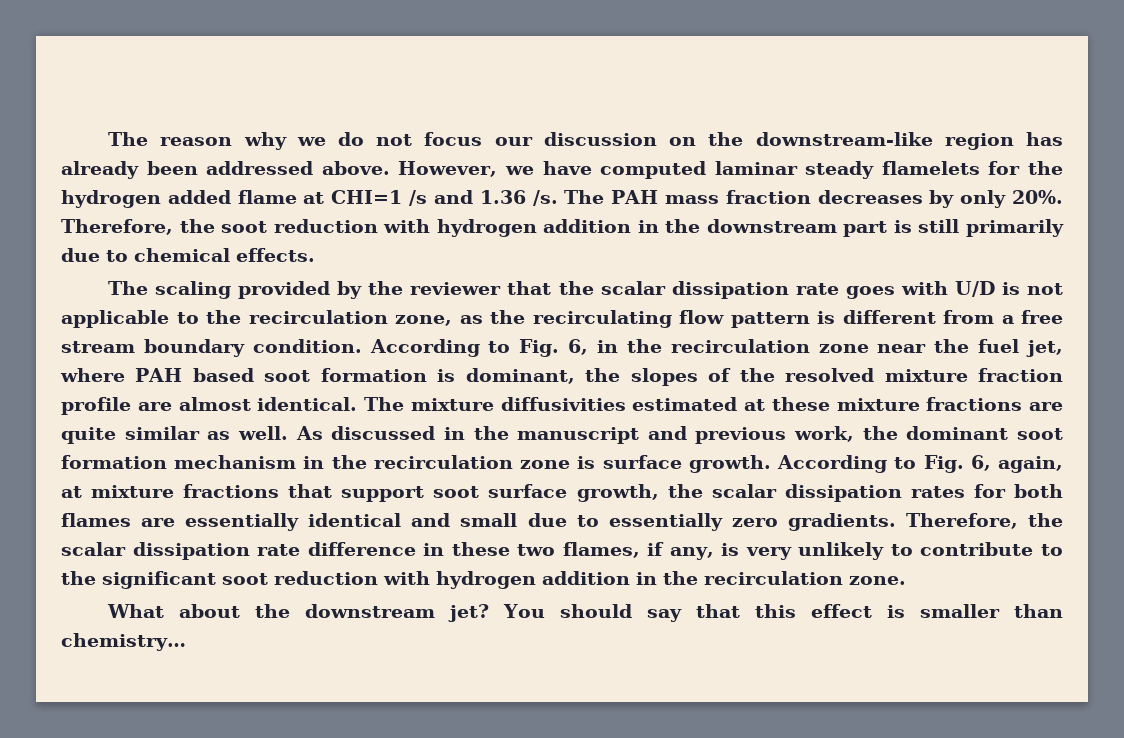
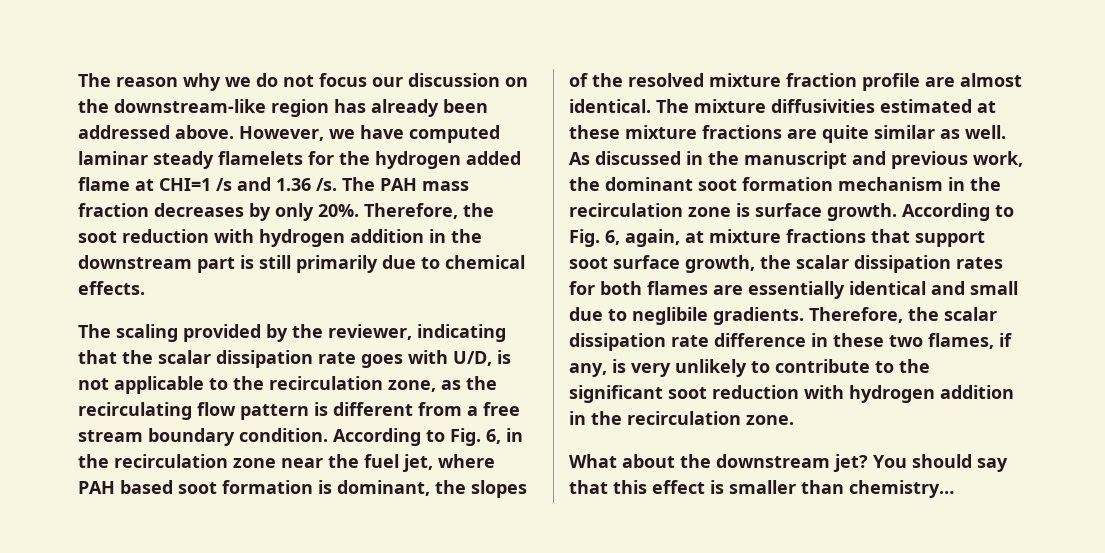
- The scaling provided by the reviewer that the scalar dissipation rate goes with U/D is not applicable to the recirculation zone, as the recirculating flow pattern is different from a free stream boundary condition.
+ The scaling provided by the reviewer, indicating that the scalar dissipation rate goes with U/D, is not applicable to the recirculation zone, as the recirculating flow pattern is different from a free stream boundary condition.
- According to Fig. 6, again, at mixture fractions that support soot surface growth, the scalar dissipation rates for both flames are essentially identical and small due to essentially zero gradients.
+ According to Fig. 6, again, at mixture fractions that support soot surface growth, the scalar dissipation rates for both flames are essentially identical and small due to neglibile gradients.

